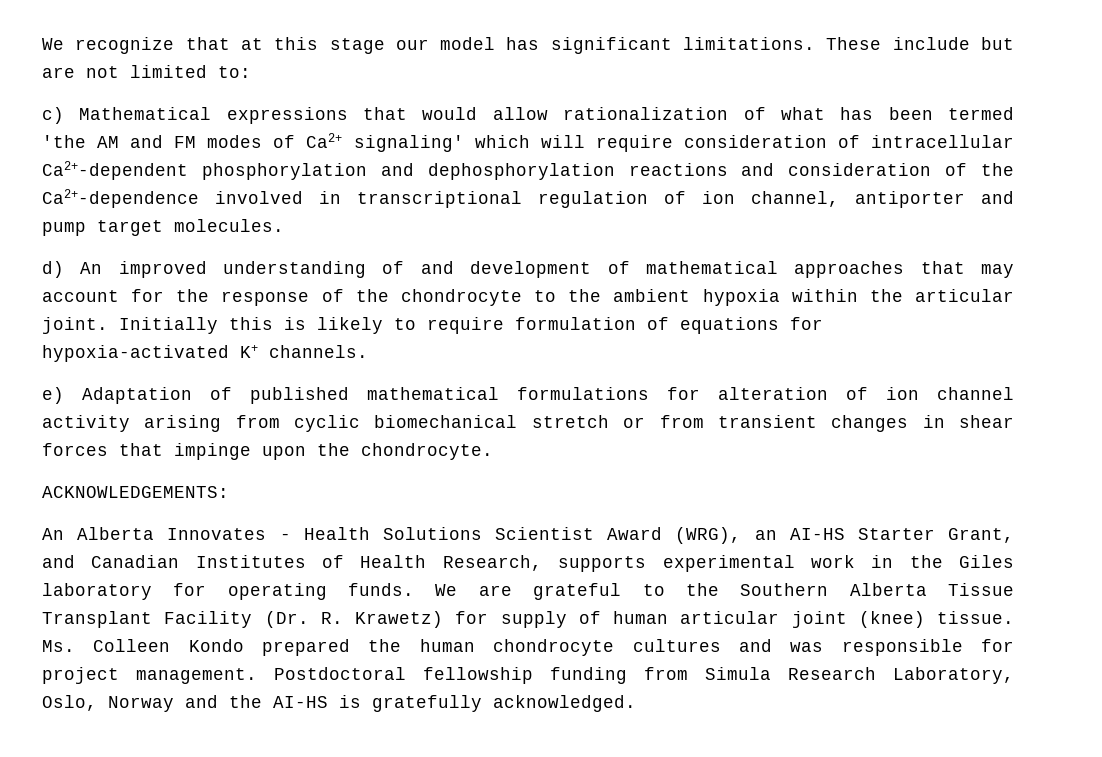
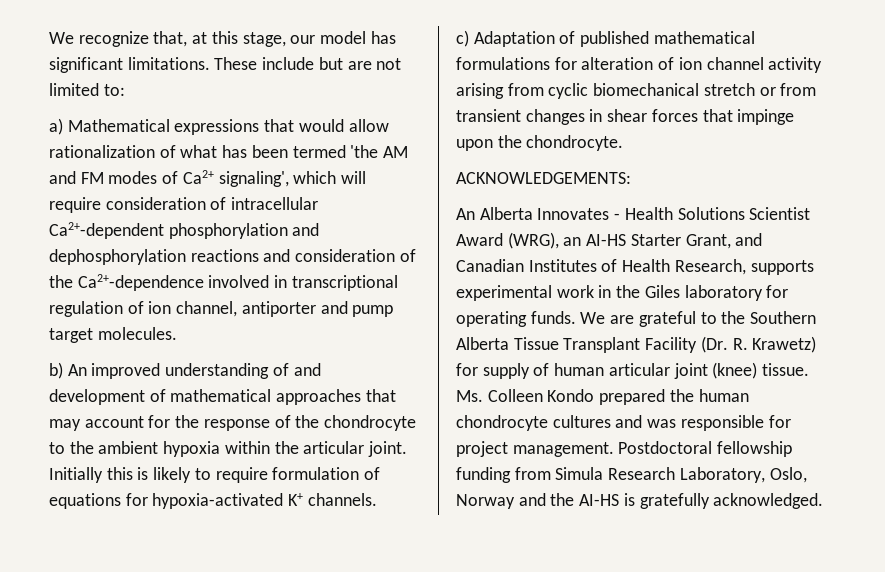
- We recognize that at this stage our model has significant limitations.
+ We recognize that, at this stage, our model has significant limitations.
- c) Mathematical expressions that would allow rationalization of what has been termed 'the AM and FM modes of Ca2+ signaling' which will require consideration of intracellular Ca2+-dependent phosphorylation and dephosphorylation reactions and consideration of the Ca2+-dependence involved in transcriptional regulation of ion channel, antiporter and pump target molecules.
+ a) Mathematical expressions that would allow rationalization of what has been termed 'the AM and FM modes of Ca2+ signaling', which will require consideration of intracellular Ca2+-dependent phosphorylation and dephosphorylation reactions and consideration of the Ca2+-dependence involved in transcriptional regulation of ion channel, antiporter and pump target molecules.
- d) An improved understanding of and development of mathematical approaches that may account for the response of the chondrocyte to the ambient hypoxia within the articular joint.
+ b) An improved understanding of and development of mathematical approaches that may account for the response of the chondrocyte to the ambient hypoxia within the articular joint.
- e) Adaptation of published mathematical formulations for alteration of ion channel activity arising from cyclic biomechanical stretch or from transient changes in shear forces that impinge upon the chondrocyte.
+ c) Adaptation of published mathematical formulations for alteration of ion channel activity arising from cyclic biomechanical stretch or from transient changes in shear forces that impinge upon the chondrocyte.

